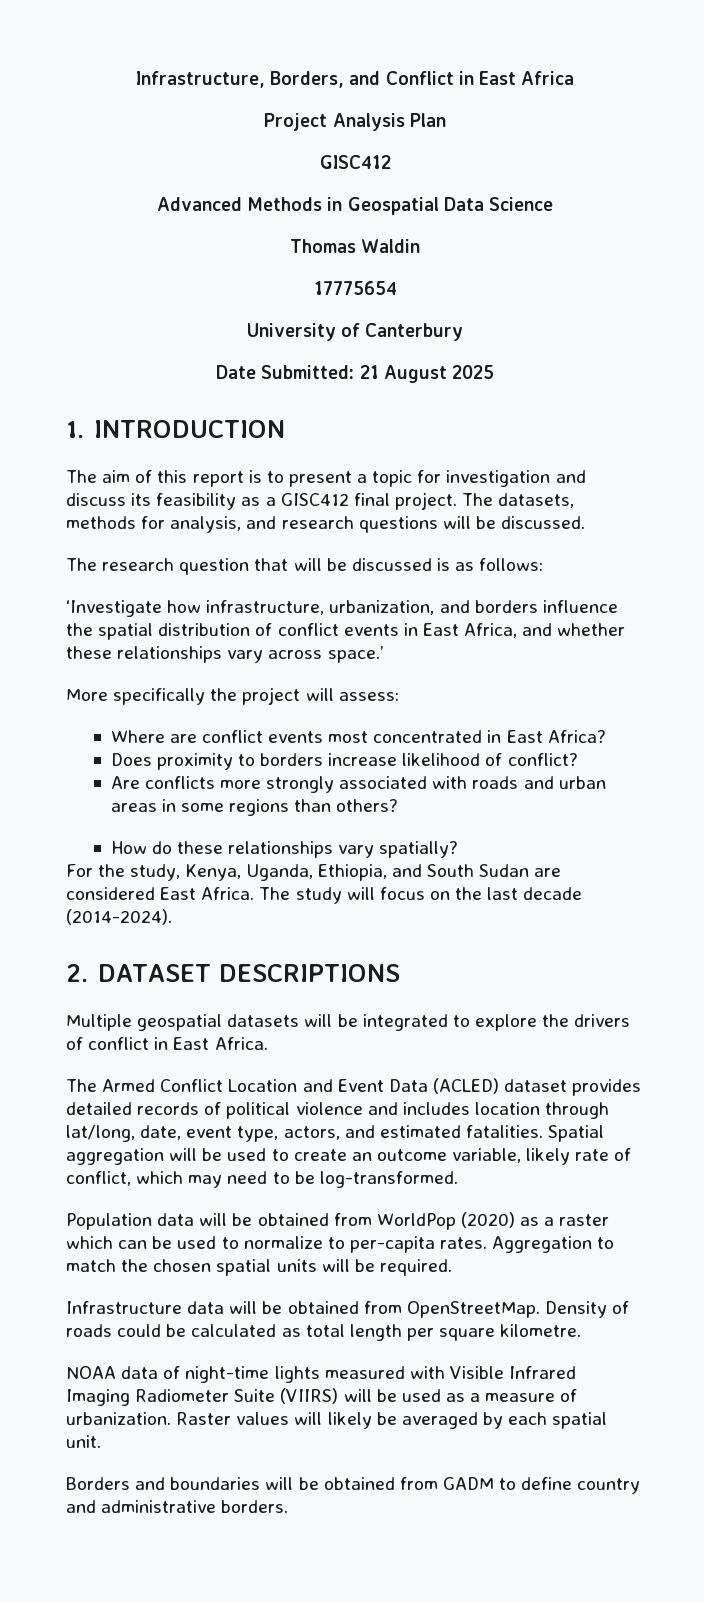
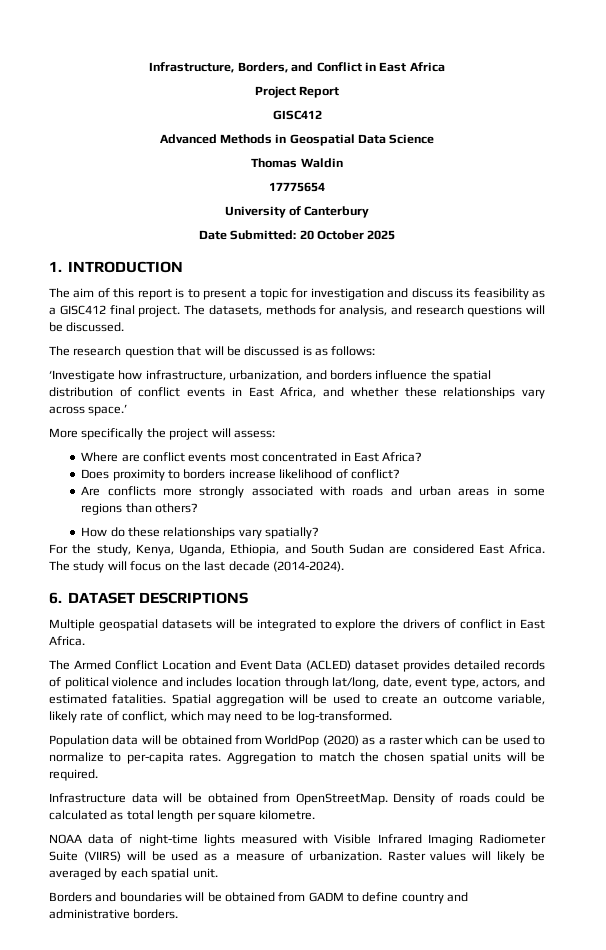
- Project Analysis Plan
+ Project Report
- Date Submitted: 21 August 2025
+ Date Submitted: 20 October 2025
- 2. DATASET DESCRIPTIONS
+ 6. DATASET DESCRIPTIONS

